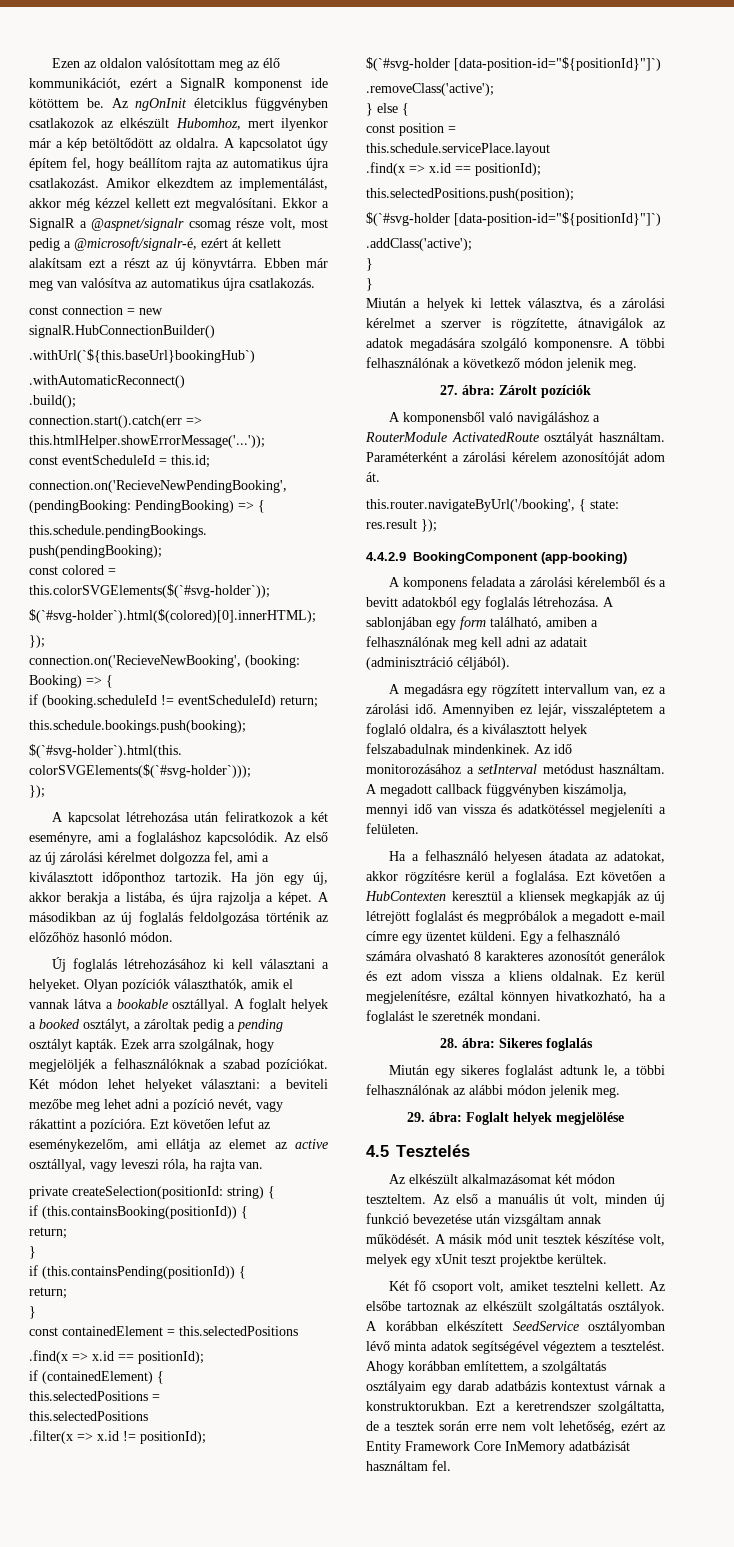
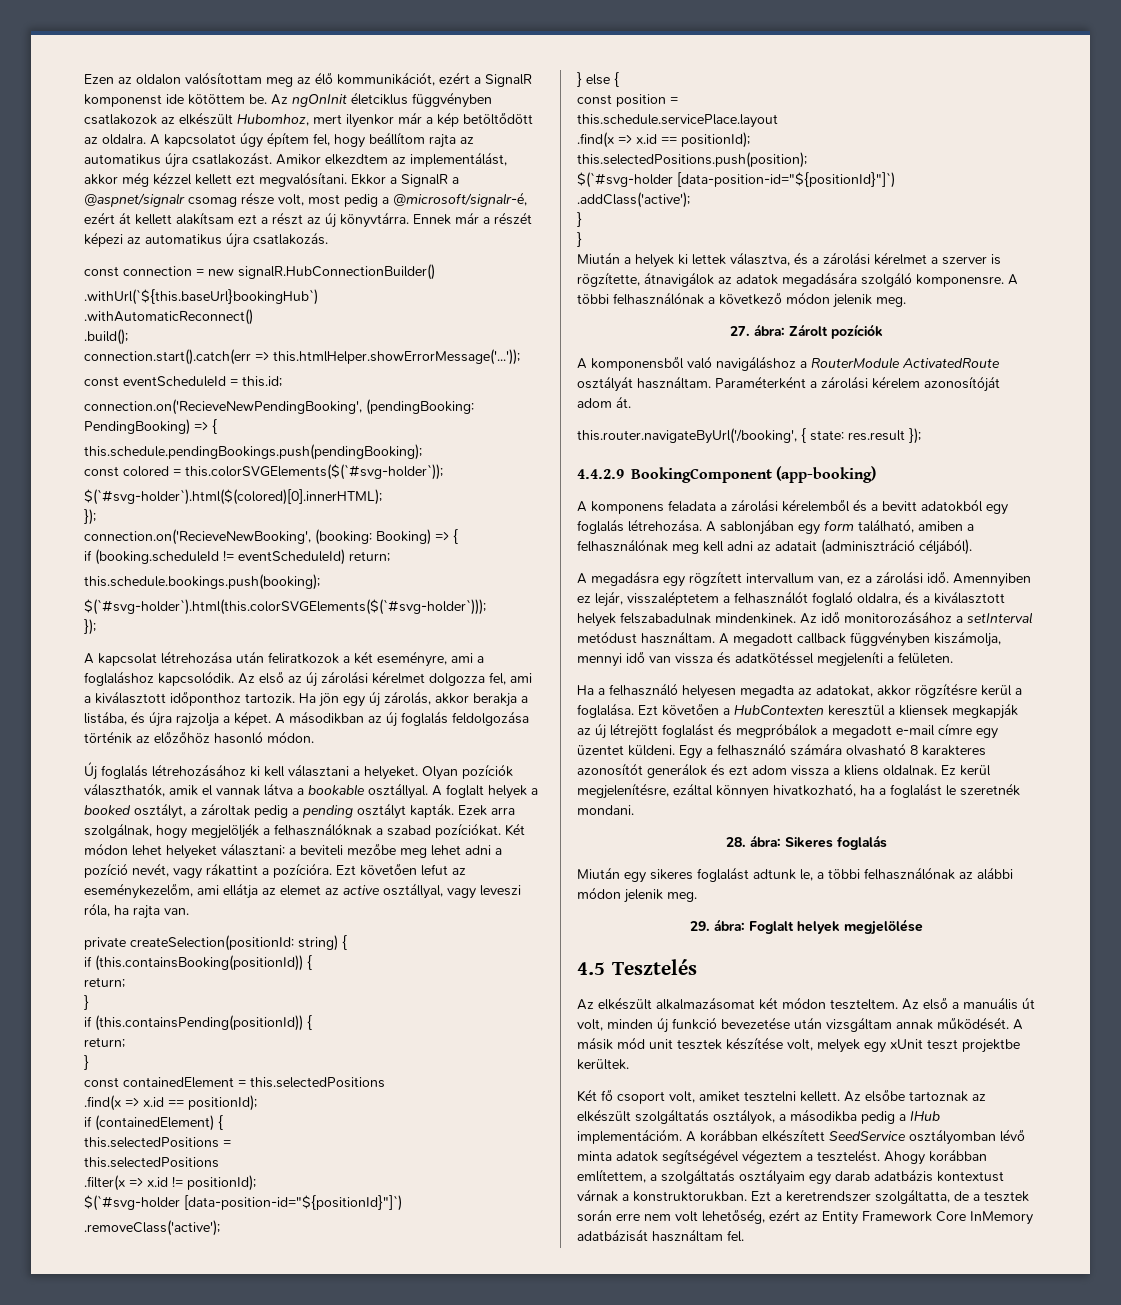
- Ebben már meg van valósítva az automatikus újra csatlakozás.
+ Ennek már a részét képezi az automatikus újra csatlakozás.
- Ha jön egy új, akkor berakja a listába, és újra rajzolja a képet.
+ Ha jön egy új zárolás, akkor berakja a listába, és újra rajzolja a képet.
- Amennyiben ez lejár, visszaléptetem a foglaló oldalra, és a kiválasztott helyek felszabadulnak mindenkinek.
+ Amennyiben ez lejár, visszaléptetem a felhasználót foglaló oldalra, és a kiválasztott helyek felszabadulnak mindenkinek.
- Ha a felhasználó helyesen átadata az adatokat, akkor rögzítésre kerül a foglalása.
+ Ha a felhasználó helyesen megadta az adatokat, akkor rögzítésre kerül a foglalása.
- Az elsőbe tartoznak az elkészült szolgáltatás osztályok.
+ Az elsőbe tartoznak az elkészült szolgáltatás osztályok, a másodikba pedig a IHub implementációm.

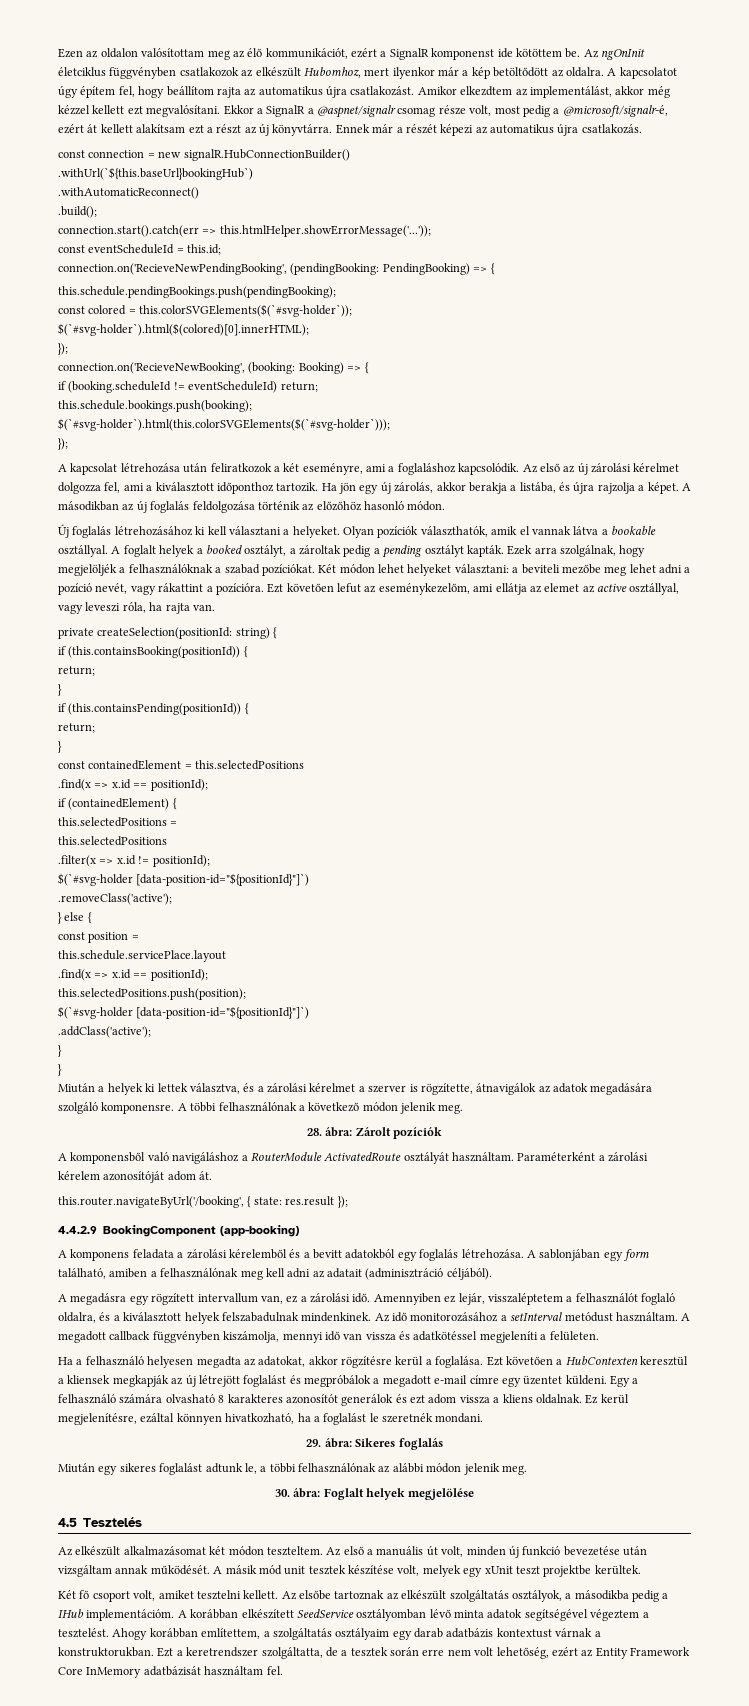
- 27. ábra: Zárolt pozíciók
+ 28. ábra: Zárolt pozíciók
- 28. ábra: Sikeres foglalás
+ 29. ábra: Sikeres foglalás
- 29. ábra: Foglalt helyek megjelölése
+ 30. ábra: Foglalt helyek megjelölése

